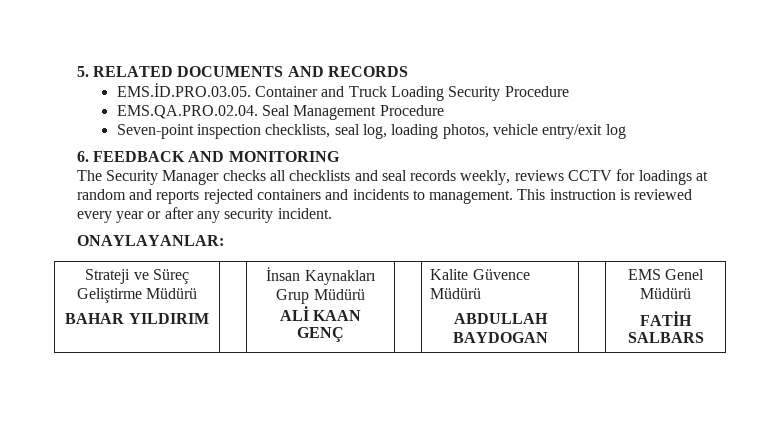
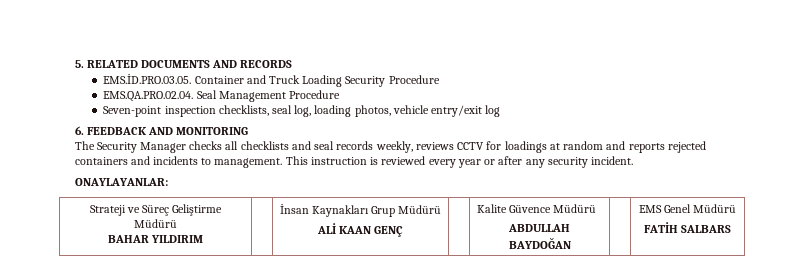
  Strateji ve Süreç Geliştirme Müdürü
  BAHAR YILDIRIM | | İnsan Kaynakları Grup Müdürü
  ALİ KAAN GENÇ | | Kalite Güvence Müdürü
- ABDULLAH BAYDOGAN | | EMS Genel Müdürü
+ ABDULLAH BAYDOĞAN | | EMS Genel Müdürü

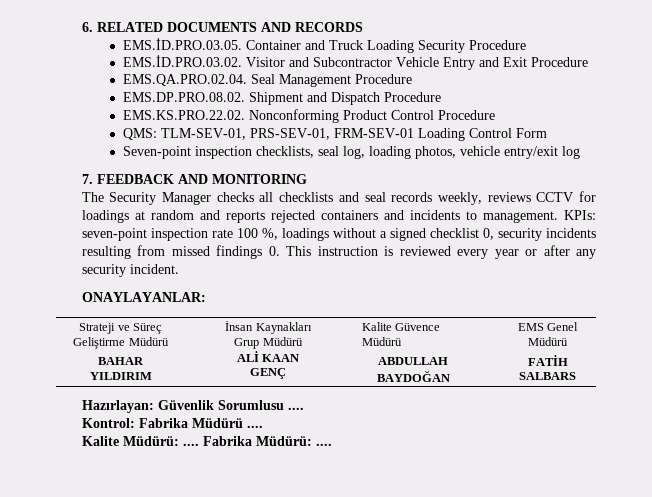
- 5. RELATED DOCUMENTS AND RECORDS
+ 6. RELATED DOCUMENTS AND RECORDS
+ EMS.İD.PRO.03.02. Visitor and Subcontractor Vehicle Entry and Exit Procedure
  EMS.QA.PRO.02.04. Seal Management Procedure
+ EMS.DP.PRO.08.02. Shipment and Dispatch Procedure
+ EMS.KS.PRO.22.02. Nonconforming Product Control Procedure
+ QMS: TLM-SEV-01, PRS-SEV-01, FRM-SEV-01 Loading Control Form
- 6. FEEDBACK AND MONITORING
+ 7. FEEDBACK AND MONITORING
- This instruction is reviewed every year or after any security incident.
+ KPIs: seven-point inspection rate 100 %, loadings without a signed checklist 0, security incidents resulting from missed findings 0. This instruction is reviewed every year or after any security incident.
+ Hazırlayan: Güvenlik Sorumlusu ....
+ Kontrol: Fabrika Müdürü ....
+ Kalite Müdürü: .... Fabrika Müdürü: ....

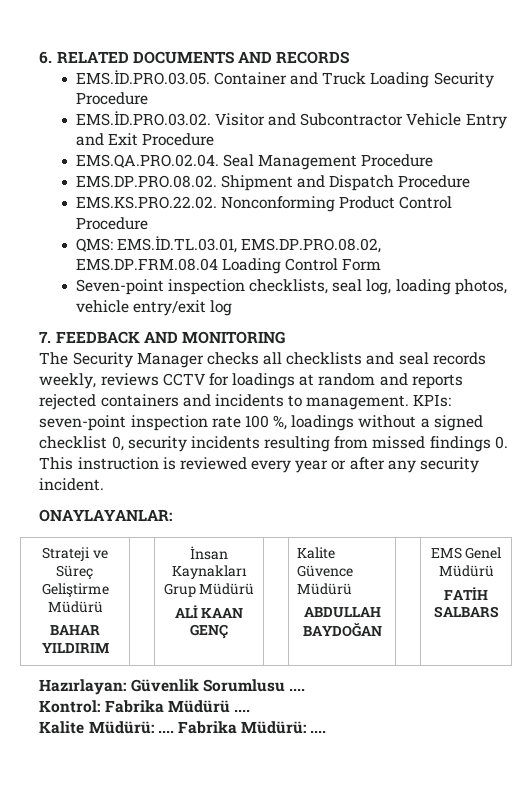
- QMS: TLM-SEV-01, PRS-SEV-01, FRM-SEV-01 Loading Control Form
+ QMS: EMS.İD.TL.03.01, EMS.DP.PRO.08.02, EMS.DP.FRM.08.04 Loading Control Form

